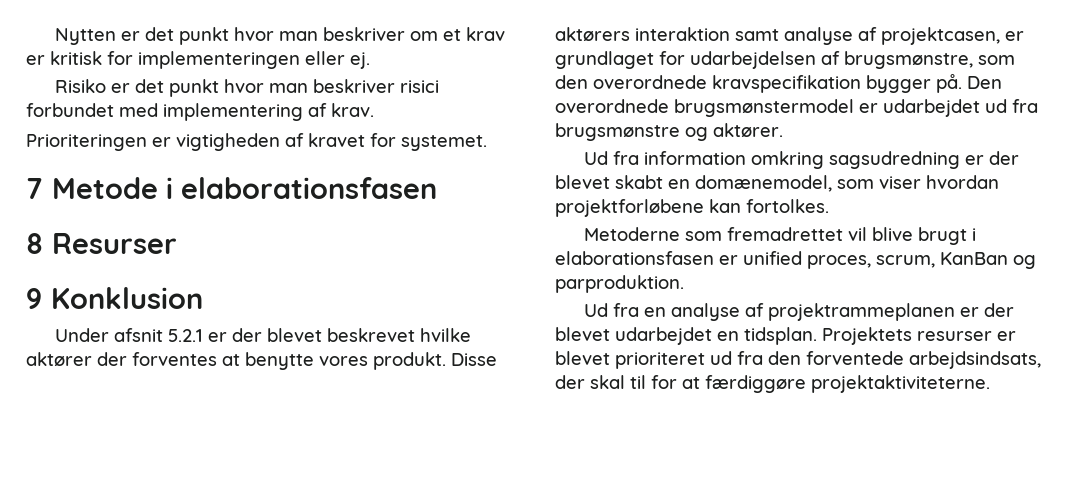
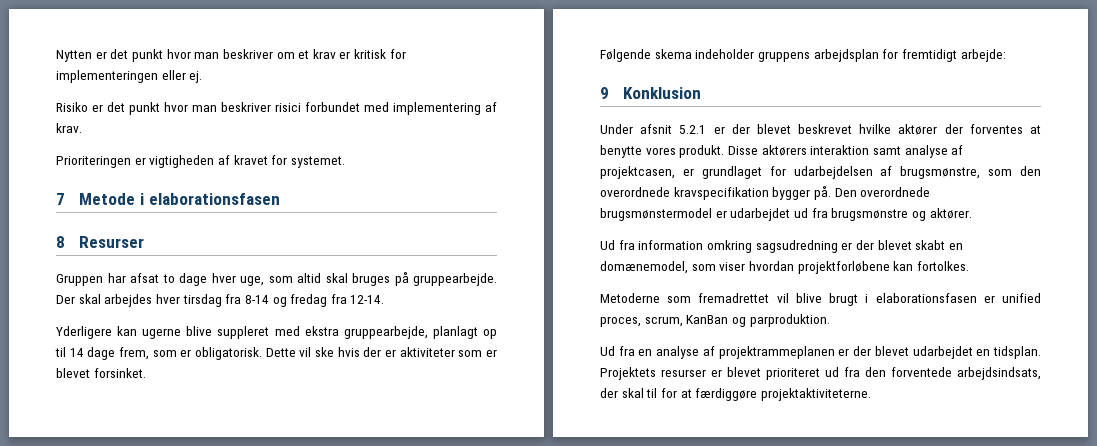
+ Gruppen har afsat to dage hver uge, som altid skal bruges på gruppearbejde. Der skal arbejdes hver tirsdag fra 8-14 og fredag fra 12-14.
+ Yderligere kan ugerne blive suppleret med ekstra gruppearbejde, planlagt op til 14 dage frem, som er obligatorisk. Dette vil ske hvis der er aktiviteter som er blevet forsinket.
+ Følgende skema indeholder gruppens arbejdsplan for fremtidigt arbejde:

